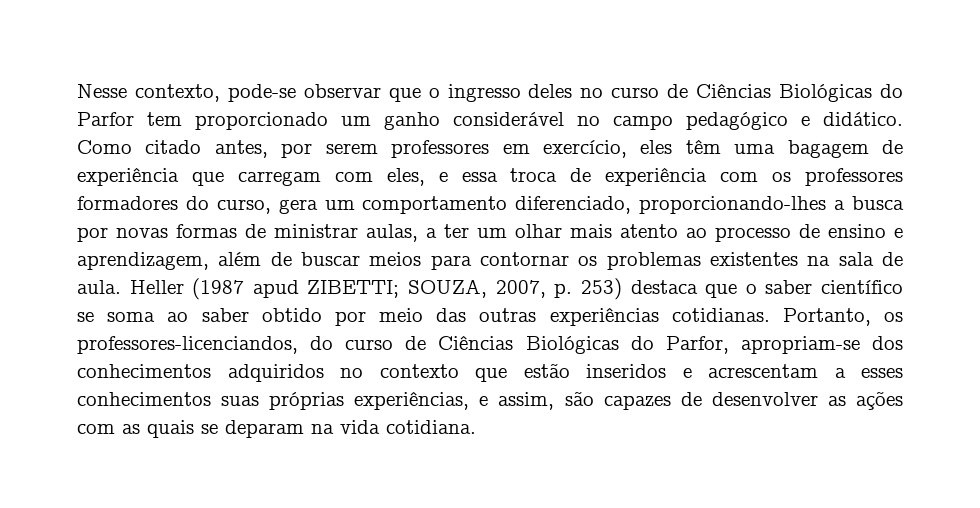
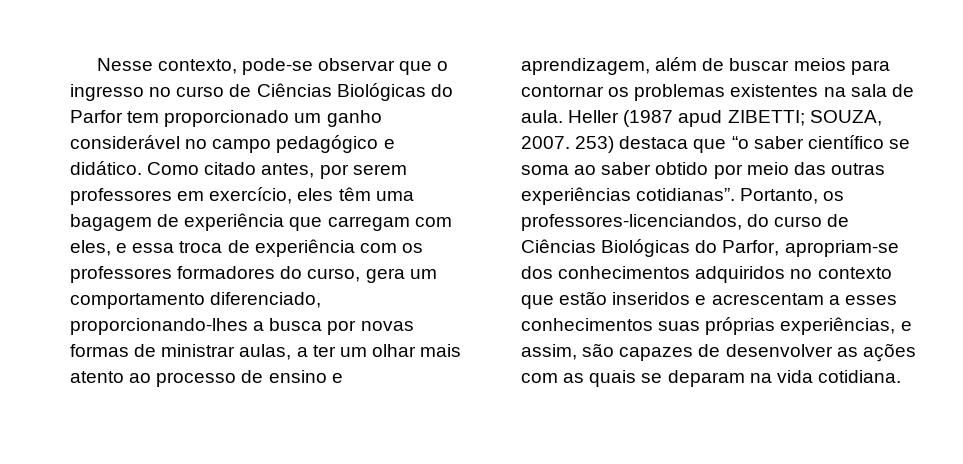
- Nesse contexto, pode-se observar que o ingresso deles no curso de Ciências Biológicas do Parfor tem proporcionado um ganho considerável no campo pedagógico e didático.
+ Nesse contexto, pode-se observar que o ingresso no curso de Ciências Biológicas do Parfor tem proporcionado um ganho considerável no campo pedagógico e didático.
- Heller (1987 apud ZIBETTI; SOUZA, 2007, p. 253) destaca que o saber científico se soma ao saber obtido por meio das outras experiências cotidianas.
+ Heller (1987 apud ZIBETTI; SOUZA, 2007. 253) destaca que “o saber científico se soma ao saber obtido por meio das outras experiências cotidianas”.

